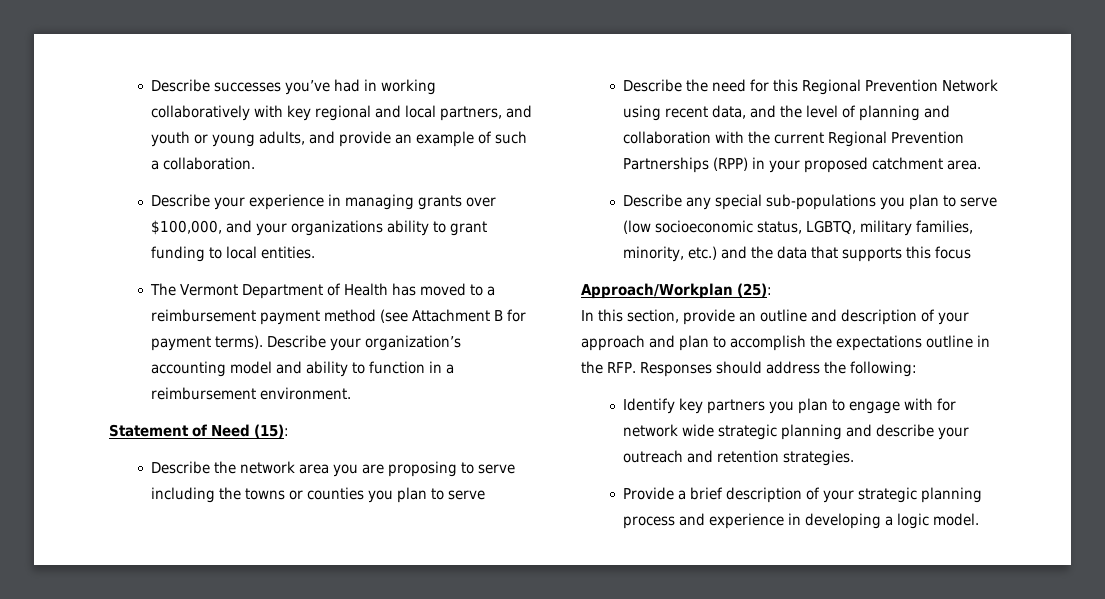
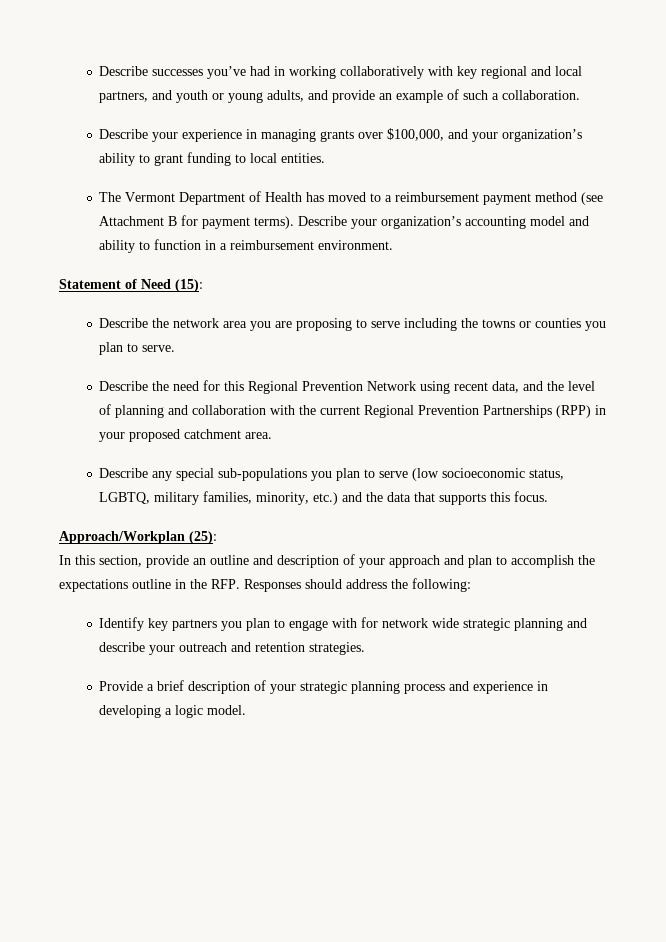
- Describe your experience in managing grants over $100,000, and your organizations ability to grant funding to local entities.
+ Describe your experience in managing grants over $100,000, and your organization’s ability to grant funding to local entities.
- Describe the network area you are proposing to serve including the towns or counties you plan to serve
+ Describe the network area you are proposing to serve including the towns or counties you plan to serve.
- Describe any special sub-populations you plan to serve (low socioeconomic status, LGBTQ, military families, minority, etc.) and the data that supports this focus
+ Describe any special sub-populations you plan to serve (low socioeconomic status, LGBTQ, military families, minority, etc.) and the data that supports this focus.

